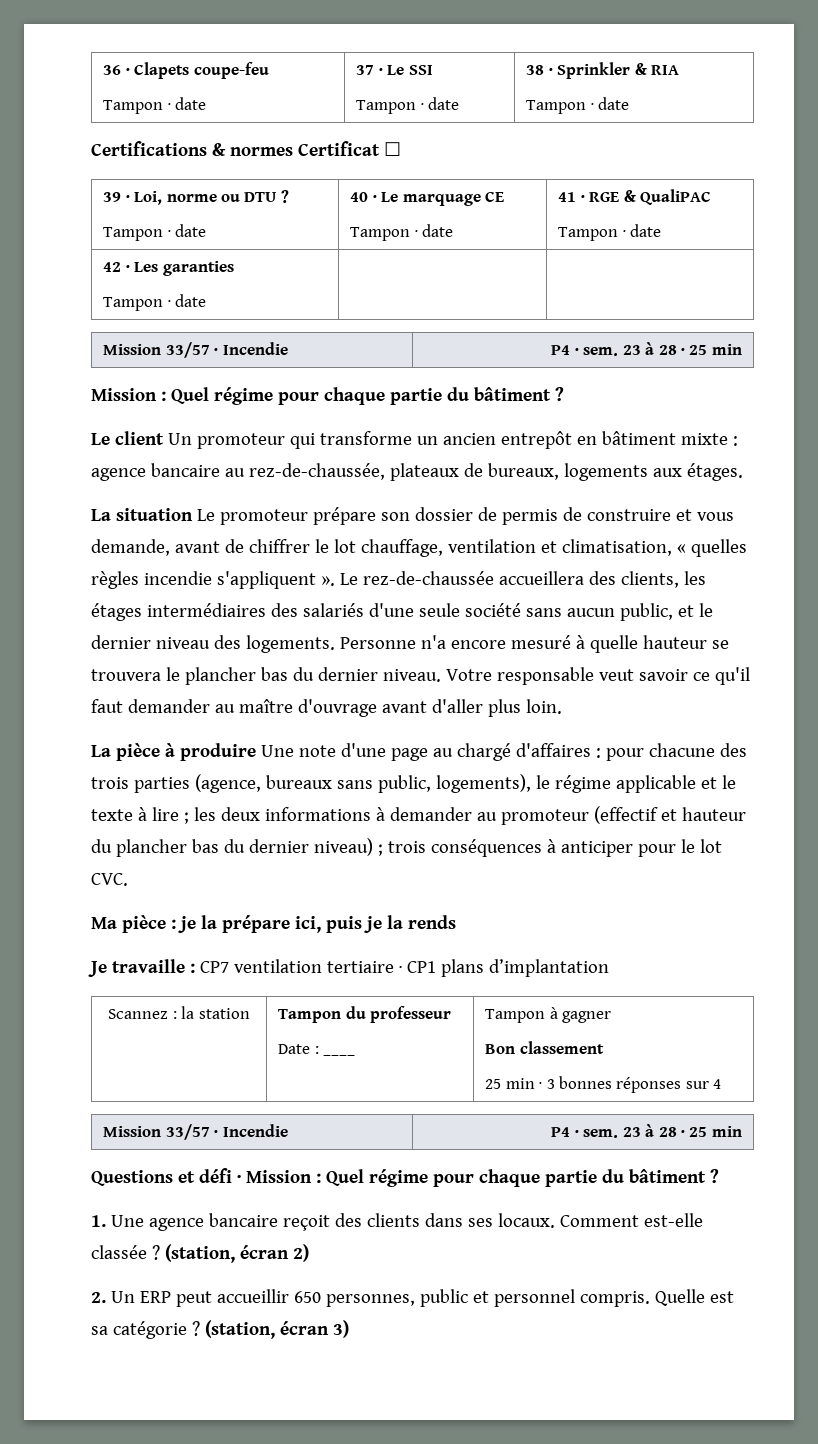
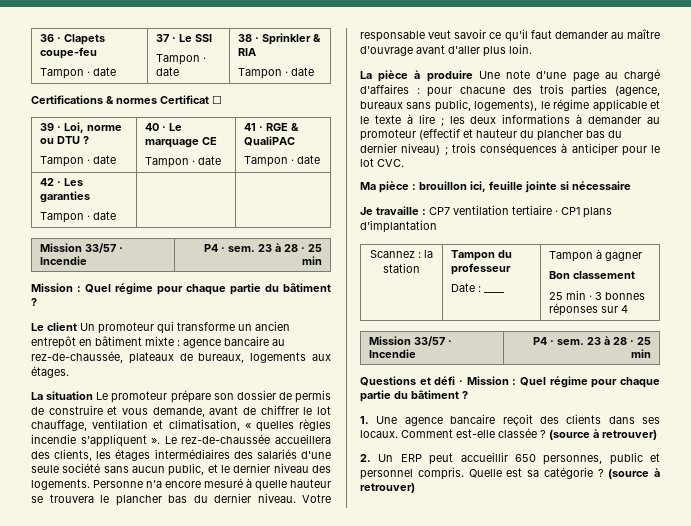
- Ma pièce : je la prépare ici, puis je la rends
+ Ma pièce : brouillon ici, feuille jointe si nécessaire
- Comment est-elle classée ? (station, écran 2)
+ Comment est-elle classée ? (source à retrouver)
- Quelle est sa catégorie ? (station, écran 3)
+ Quelle est sa catégorie ? (source à retrouver)

